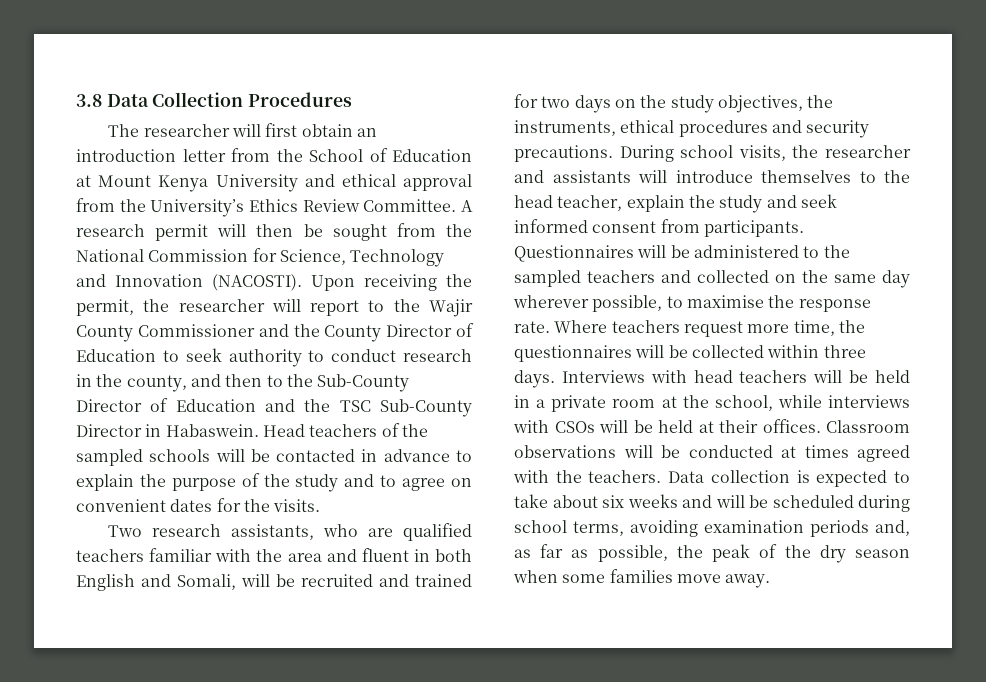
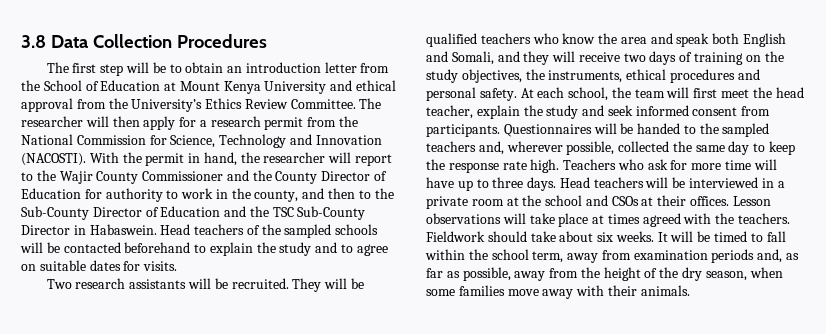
- The researcher will first obtain an introduction letter from the School of Education at Mount Kenya University and ethical approval from the University’s Ethics Review Committee.
+ The first step will be to obtain an introduction letter from the School of Education at Mount Kenya University and ethical approval from the University’s Ethics Review Committee.
- A research permit will then be sought from the National Commission for Science, Technology and Innovation (NACOSTI).
+ The researcher will then apply for a research permit from the National Commission for Science, Technology and Innovation (NACOSTI).
- Upon receiving the permit, the researcher will report to the Wajir County Commissioner and the County Director of Education to seek authority to conduct research in the county, and then to the Sub-County Director of Education and the TSC Sub-County Director in Habaswein.
+ With the permit in hand, the researcher will report to the Wajir County Commissioner and the County Director of Education for authority to work in the county, and then to the Sub-County Director of Education and the TSC Sub-County Director in Habaswein.
- Head teachers of the sampled schools will be contacted in advance to explain the purpose of the study and to agree on convenient dates for the visits.
+ Head teachers of the sampled schools will be contacted beforehand to explain the study and to agree on suitable dates for visits.
- Two research assistants, who are qualified teachers familiar with the area and fluent in both English and Somali, will be recruited and trained for two days on the study objectives, the instruments, ethical procedures and security precautions. During school visits, the researcher and assistants will introduce themselves to the head teacher, explain the study and seek informed consent from participants.
+ Two research assistants will be recruited. They will be qualified teachers who know the area and speak both English and Somali, and they will receive two days of training on the study objectives, the instruments, ethical procedures and personal safety. At each school, the team will first meet the head teacher, explain the study and seek informed consent from participants.
- Questionnaires will be administered to the sampled teachers and collected on the same day wherever possible, to maximise the response rate. Where teachers request more time, the questionnaires will be collected within three days. Interviews with head teachers will be held in a private room at the school, while interviews with CSOs will be held at their offices.
+ Questionnaires will be handed to the sampled teachers and, wherever possible, collected the same day to keep the response rate high. Teachers who ask for more time will have up to three days. Head teachers will be interviewed in a private room at the school and CSOs at their offices.
- Classroom observations will be conducted at times agreed with the teachers.
+ Lesson observations will take place at times agreed with the teachers.
- Data collection is expected to take about six weeks and will be scheduled during school terms, avoiding examination periods and, as far as possible, the peak of the dry season when some families move away.
+ Fieldwork should take about six weeks. It will be timed to fall within the school term, away from examination periods and, as far as possible, away from the height of the dry season, when some families move away with their animals.

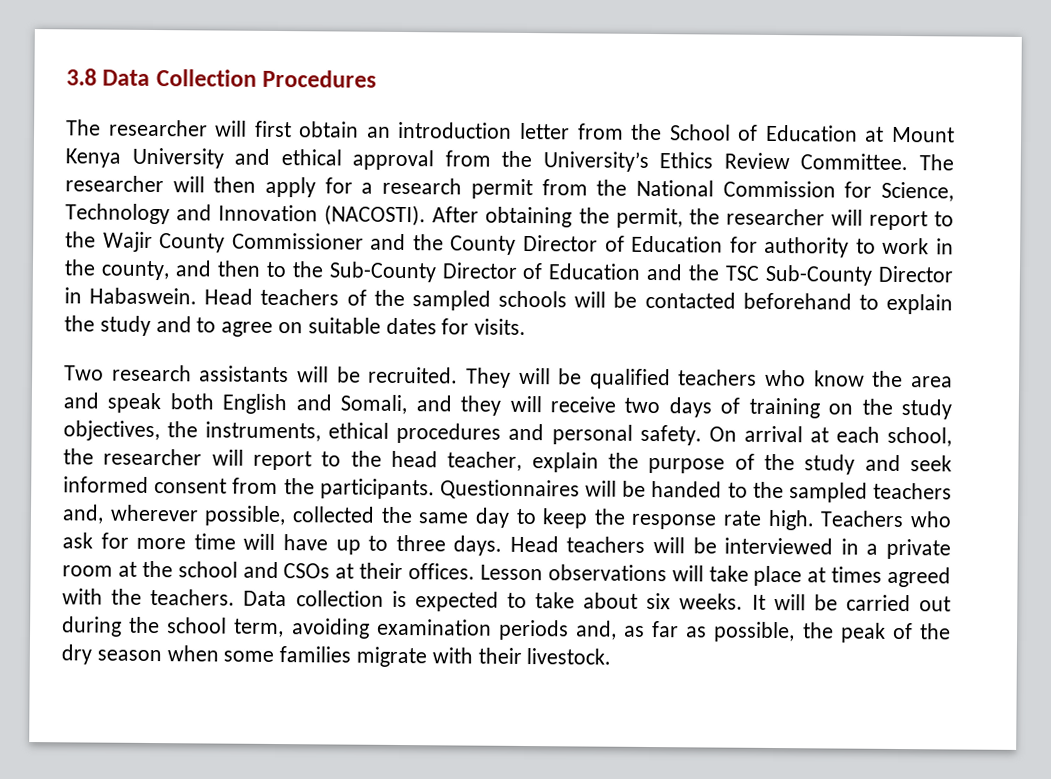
- The first step will be to obtain an introduction letter from the School of Education at Mount Kenya University and ethical approval from the University’s Ethics Review Committee.
+ The researcher will first obtain an introduction letter from the School of Education at Mount Kenya University and ethical approval from the University’s Ethics Review Committee.
- With the permit in hand, the researcher will report to the Wajir County Commissioner and the County Director of Education for authority to work in the county, and then to the Sub-County Director of Education and the TSC Sub-County Director in Habaswein.
+ After obtaining the permit, the researcher will report to the Wajir County Commissioner and the County Director of Education for authority to work in the county, and then to the Sub-County Director of Education and the TSC Sub-County Director in Habaswein.
- At each school, the team will first meet the head teacher, explain the study and seek informed consent from participants.
+ On arrival at each school, the researcher will report to the head teacher, explain the purpose of the study and seek informed consent from the participants.
- Fieldwork should take about six weeks.
+ Data collection is expected to take about six weeks.
- It will be timed to fall within the school term, away from examination periods and, as far as possible, away from the height of the dry season, when some families move away with their animals.
+ It will be carried out during the school term, avoiding examination periods and, as far as possible, the peak of the dry season when some families migrate with their livestock.

